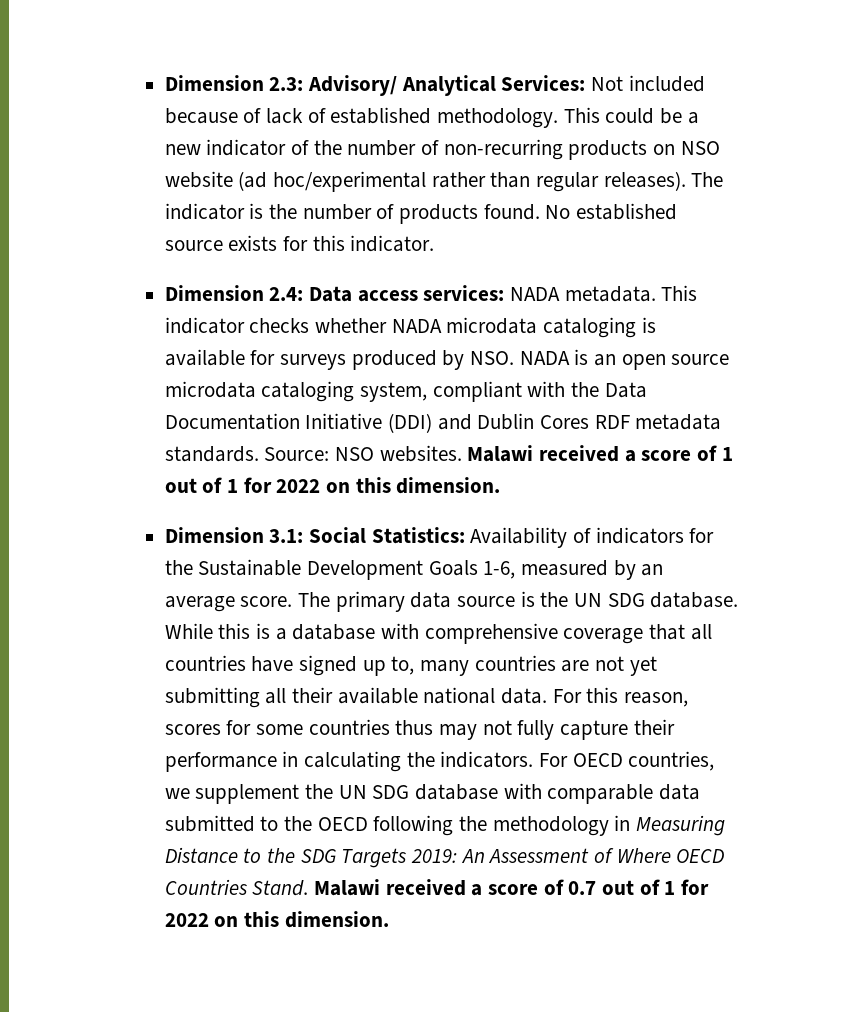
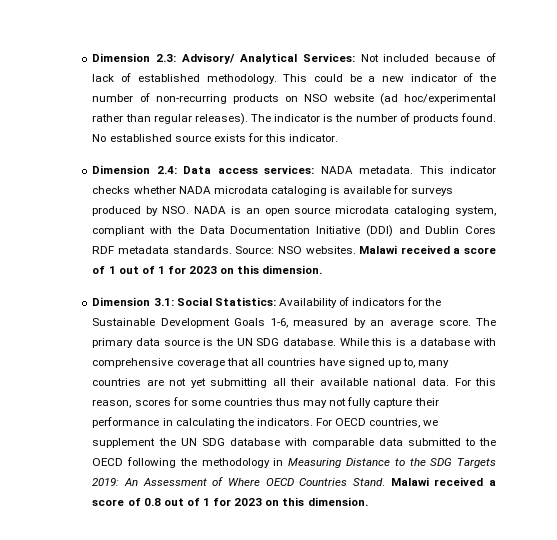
- Malawi received a score of 1 out of 1 for 2022 on this dimension.
+ Malawi received a score of 1 out of 1 for 2023 on this dimension.
- Malawi received a score of 0.7 out of 1 for 2022 on this dimension.
+ Malawi received a score of 0.8 out of 1 for 2023 on this dimension.

